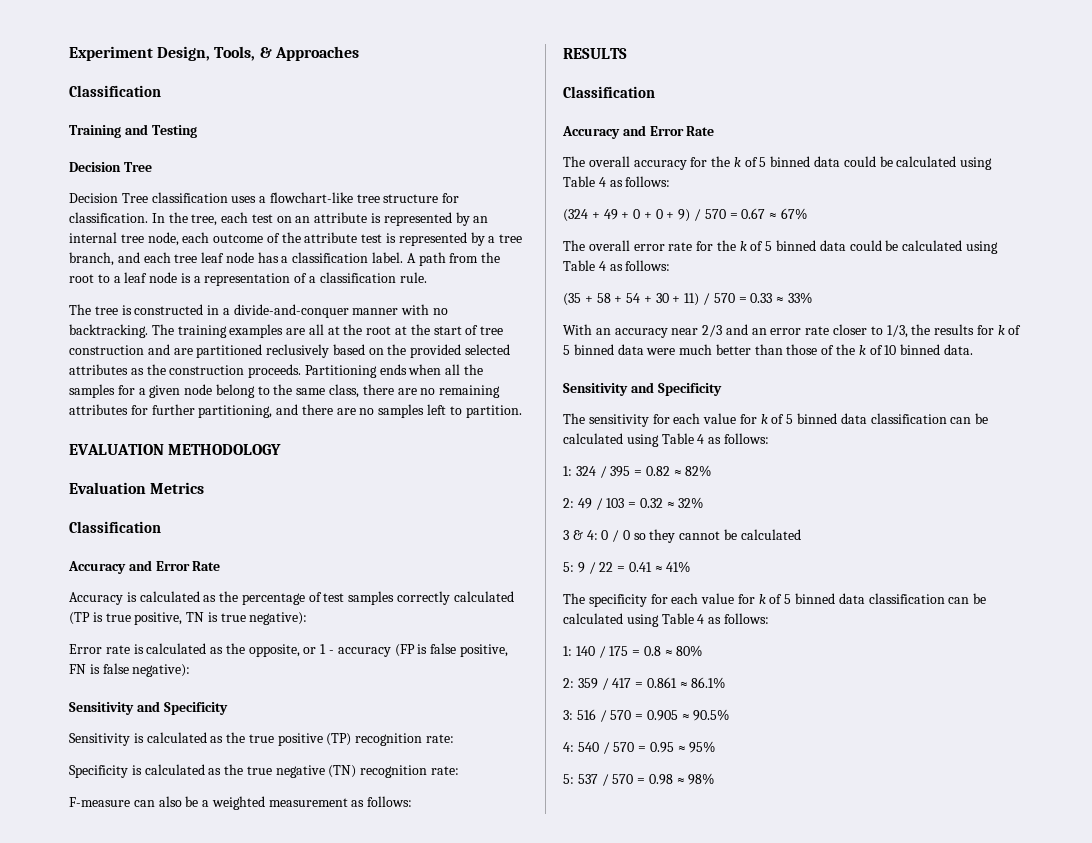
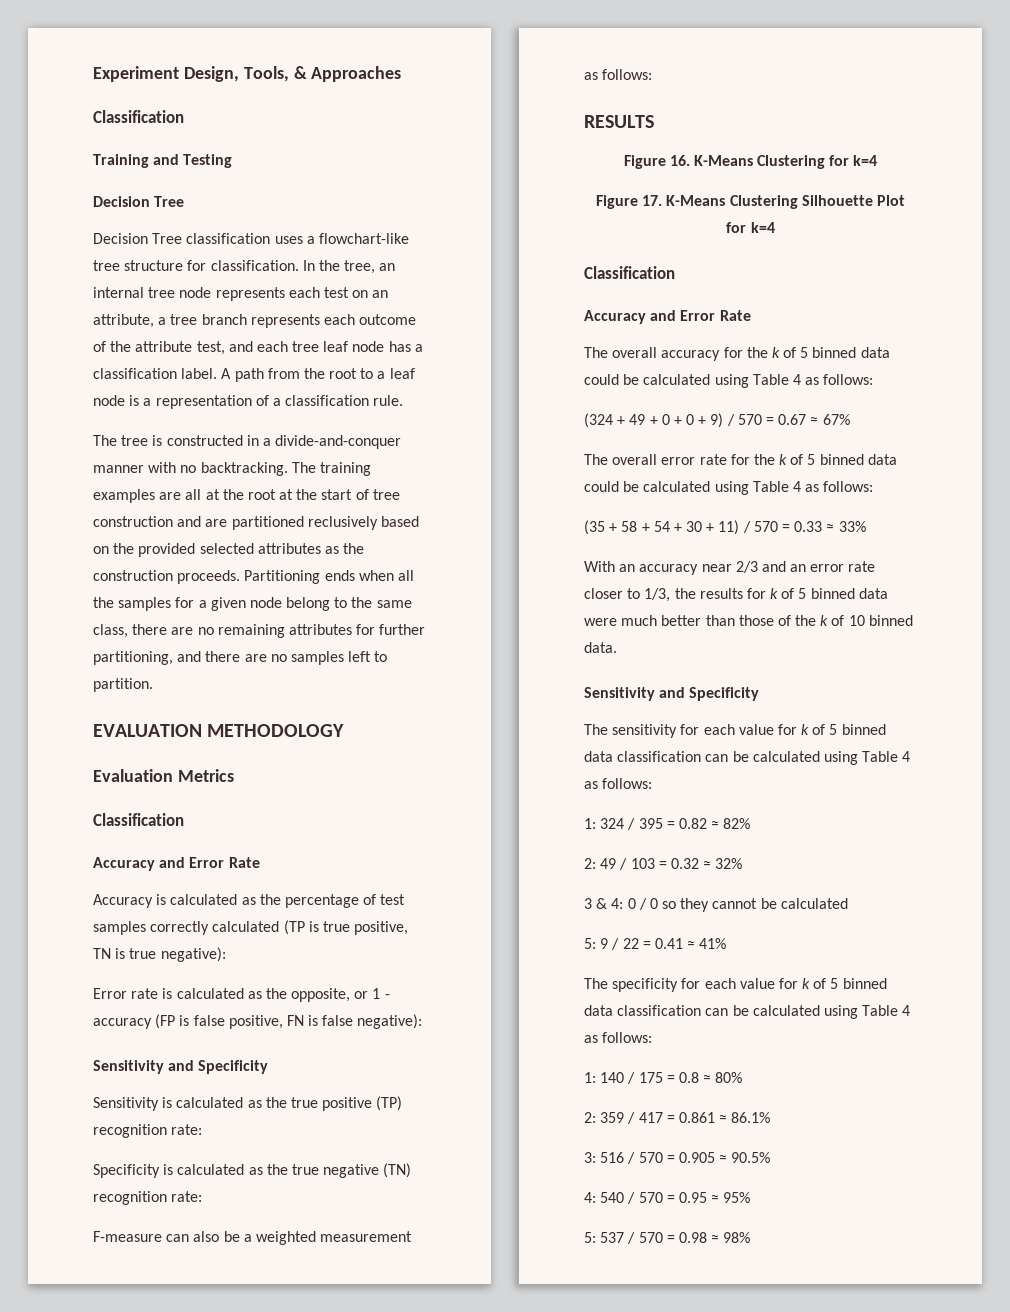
- In the tree, each test on an attribute is represented by an internal tree node, each outcome of the attribute test is represented by a tree branch, and each tree leaf node has a classification label.
+ In the tree, an internal tree node represents each test on an attribute, a tree branch represents each outcome of the attribute test, and each tree leaf node has a classification label.
+ Figure 16. K-Means Clustering for k=4
+ Figure 17. K-Means Clustering Silhouette Plot for k=4

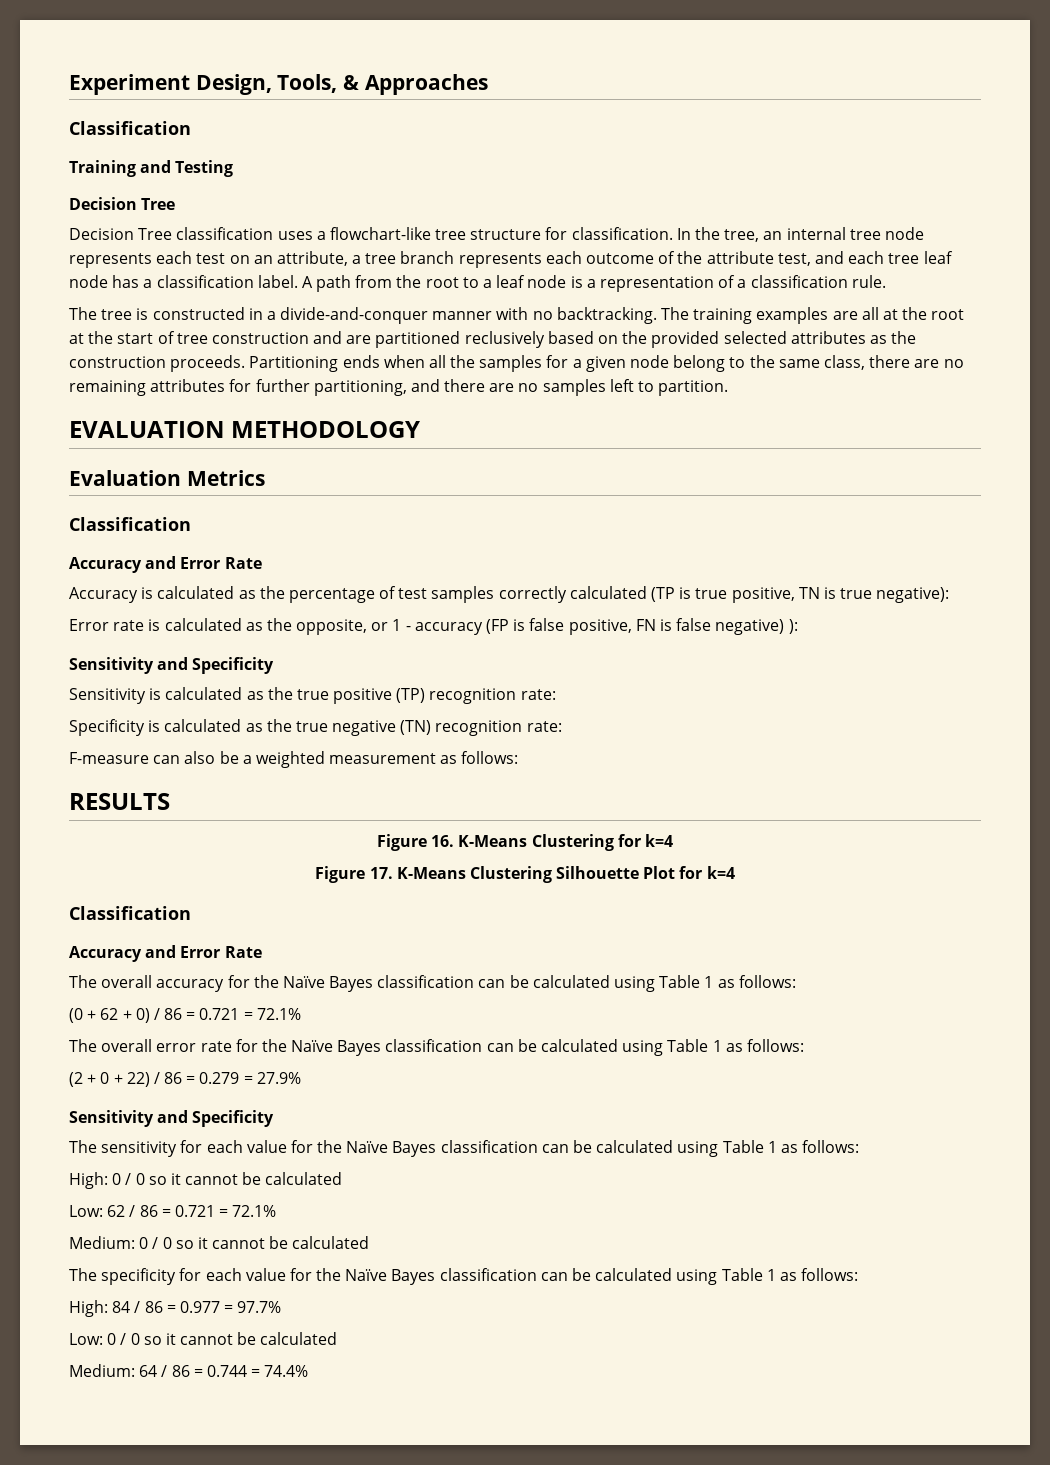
- Error rate is calculated as the opposite, or 1 - accuracy (FP is false positive, FN is false negative):
+ Error rate is calculated as the opposite, or 1 - accuracy (FP is false positive, FN is false negative) ):
- The overall accuracy for the k of 5 binned data could be calculated using Table 4 as follows:
- (324 + 49 + 0 + 0 + 9) / 570 = 0.67 ≈ 67%
+ The overall accuracy for the Naïve Bayes classification can be calculated using Table 1 as follows:
+ (0 + 62 + 0) / 86 = 0.721 = 72.1%
- The overall error rate for the k of 5 binned data could be calculated using Table 4 as follows:
- (35 + 58 + 54 + 30 + 11) / 570 = 0.33 ≈ 33%
- With an accuracy near 2/3 and an error rate closer to 1/3, the results for k of 5 binned data were much better than those of the k of 10 binned data.
+ The overall error rate for the Naïve Bayes classification can be calculated using Table 1 as follows:
+ (2 + 0 + 22) / 86 = 0.279 = 27.9%
- The sensitivity for each value for k of 5 binned data classification can be calculated using Table 4 as follows:
- 1: 324 / 395 = 0.82 ≈ 82%
- 2: 49 / 103 = 0.32 ≈ 32%
- 3 & 4: 0 / 0 so they cannot be calculated
- 5: 9 / 22 = 0.41 ≈ 41%
+ The sensitivity for each value for the Naïve Bayes classification can be calculated using Table 1 as follows:
+ High: 0 / 0 so it cannot be calculated
+ Low: 62 / 86 = 0.721 = 72.1%
+ Medium: 0 / 0 so it cannot be calculated
- The specificity for each value for k of 5 binned data classification can be calculated using Table 4 as follows:
- 1: 140 / 175 = 0.8 ≈ 80%
- 2: 359 / 417 = 0.861 ≈ 86.1%
- 3: 516 / 570 = 0.905 ≈ 90.5%
- 4: 540 / 570 = 0.95 ≈ 95%
- 5: 537 / 570 = 0.98 ≈ 98%
+ The specificity for each value for the Naïve Bayes classification can be calculated using Table 1 as follows:
+ High: 84 / 86 = 0.977 = 97.7%
+ Low: 0 / 0 so it cannot be calculated
+ Medium: 64 / 86 = 0.744 = 74.4%

